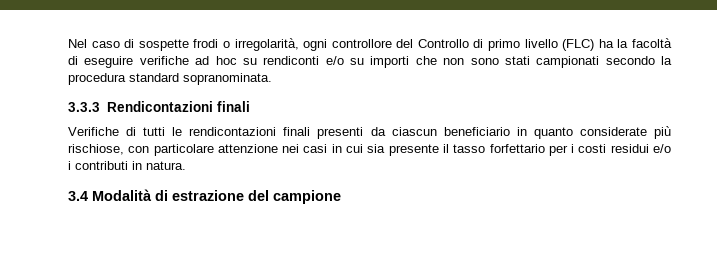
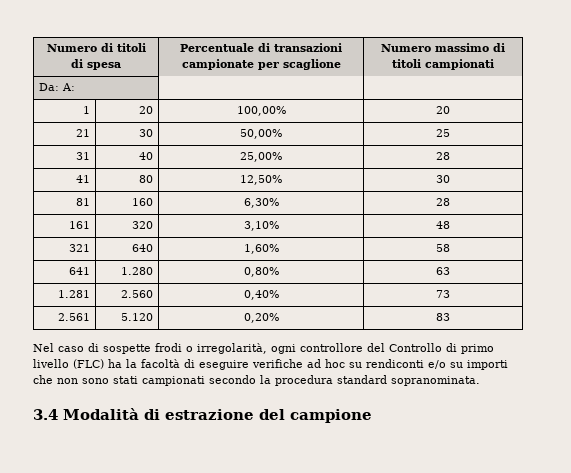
+ Numero di titoli di spesa | Percentuale di transazioni campionate per scaglione | Numero massimo di titoli campionati
+ Da: A: | |
+ 1 | 20 | 100,00% | 20
+ 21 | 30 | 50,00% | 25
+ 31 | 40 | 25,00% | 28
+ 41 | 80 | 12,50% | 30
+ 81 | 160 | 6,30% | 28
+ 161 | 320 | 3,10% | 48
+ 321 | 640 | 1,60% | 58
+ 641 | 1.280 | 0,80% | 63
+ 1.281 | 2.560 | 0,40% | 73
+ 2.561 | 5.120 | 0,20% | 83
- 3.3.3 Rendicontazioni finali
- Verifiche di tutti le rendicontazioni finali presenti da ciascun beneficiario in quanto considerate più rischiose, con particolare attenzione nei casi in cui sia presente il tasso forfettario per i costi residui e/o i contributi in natura.

